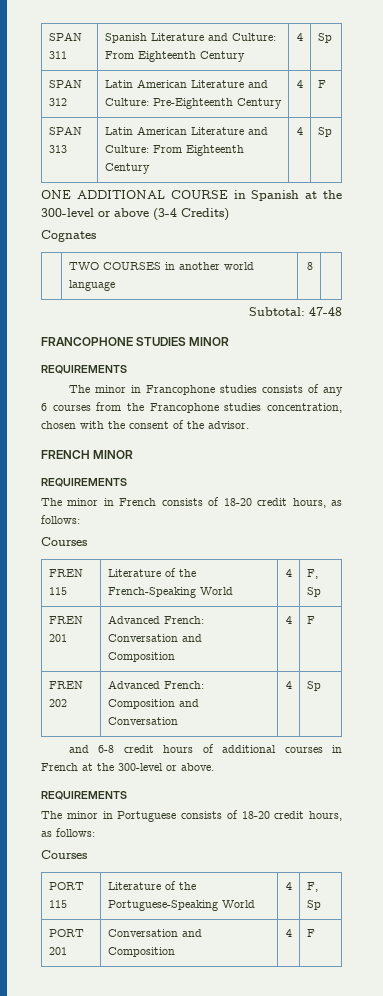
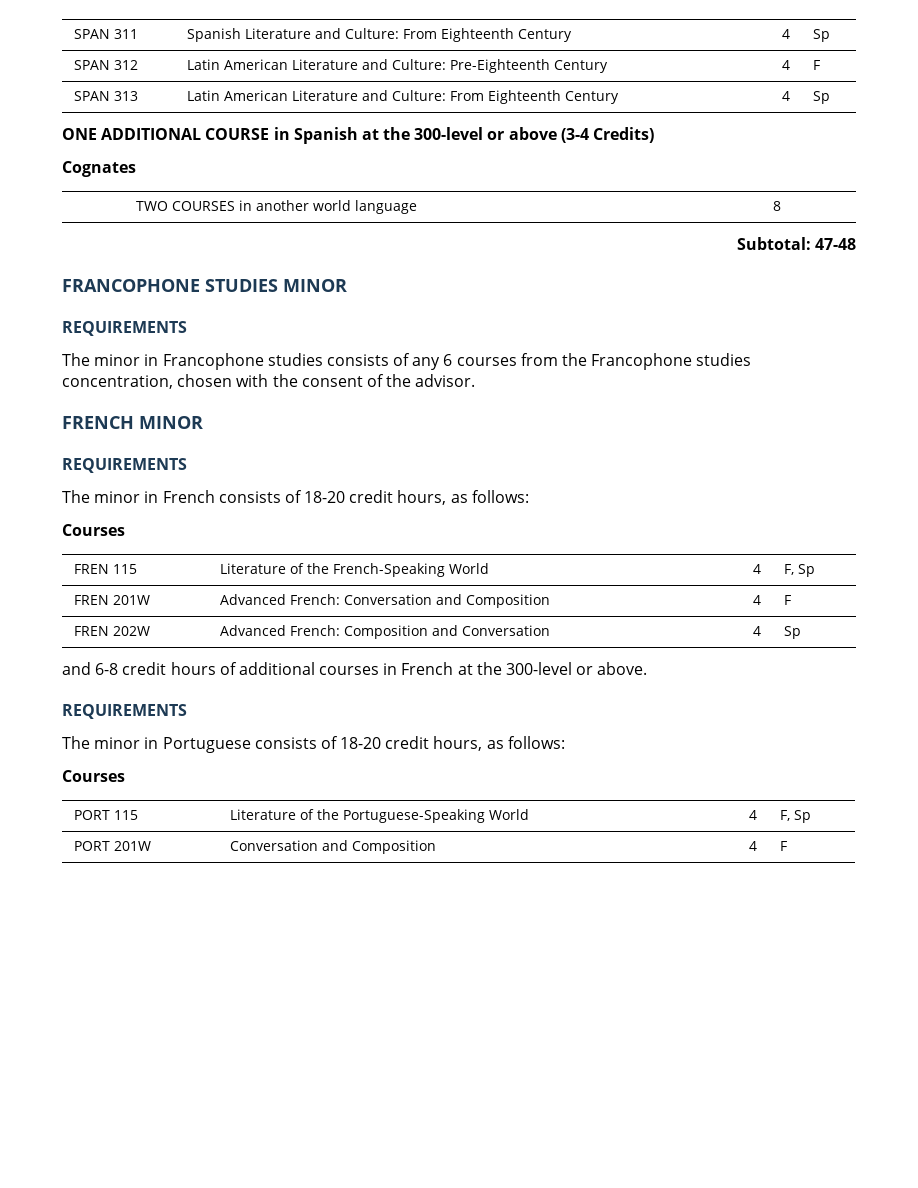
- FREN 201 | Advanced French: Conversation and Composition | 4 | F
+ FREN 201W | Advanced French: Conversation and Composition | 4 | F
- FREN 202 | Advanced French: Composition and Conversation | 4 | Sp
+ FREN 202W | Advanced French: Composition and Conversation | 4 | Sp
- PORT 201 | Conversation and Composition | 4 | F
+ PORT 201W | Conversation and Composition | 4 | F

